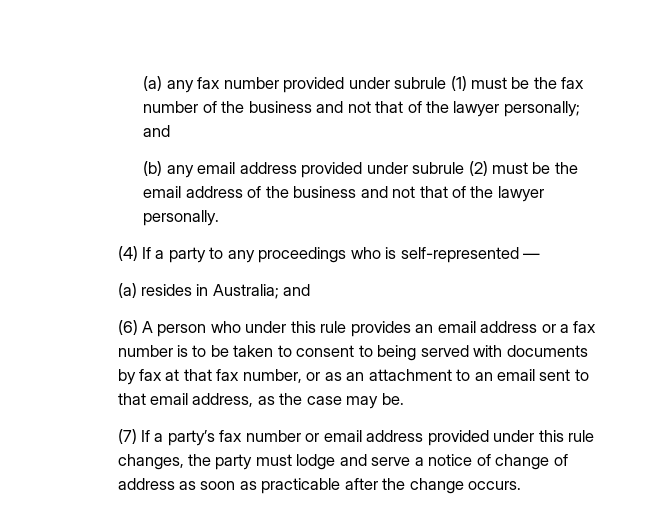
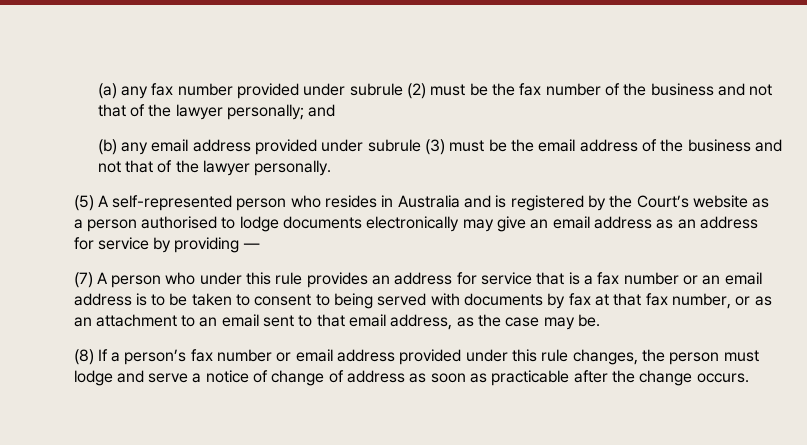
- (a) any fax number provided under subrule (1) must be the fax number of the business and not that of the lawyer personally; and
+ (a) any fax number provided under subrule (2) must be the fax number of the business and not that of the lawyer personally; and
- (b) any email address provided under subrule (2) must be the email address of the business and not that of the lawyer personally.
+ (b) any email address provided under subrule (3) must be the email address of the business and not that of the lawyer personally.
- (4) If a party to any proceedings who is self-represented —
- (a) resides in Australia; and
- (6) A person who under this rule provides an email address or a fax number is to be taken to consent to being served with documents by fax at that fax number, or as an attachment to an email sent to that email address, as the case may be.
+ (5) A self-represented person who resides in Australia and is registered by the Court’s website as a person authorised to lodge documents electronically may give an email address as an address for service by providing —
+ (7) A person who under this rule provides an address for service that is a fax number or an email address is to be taken to consent to being served with documents by fax at that fax number, or as an attachment to an email sent to that email address, as the case may be.
- (7) If a party’s fax number or email address provided under this rule changes, the party must lodge and serve a notice of change of address as soon as practicable after the change occurs.
+ (8) If a person’s fax number or email address provided under this rule changes, the person must lodge and serve a notice of change of address as soon as practicable after the change occurs.

